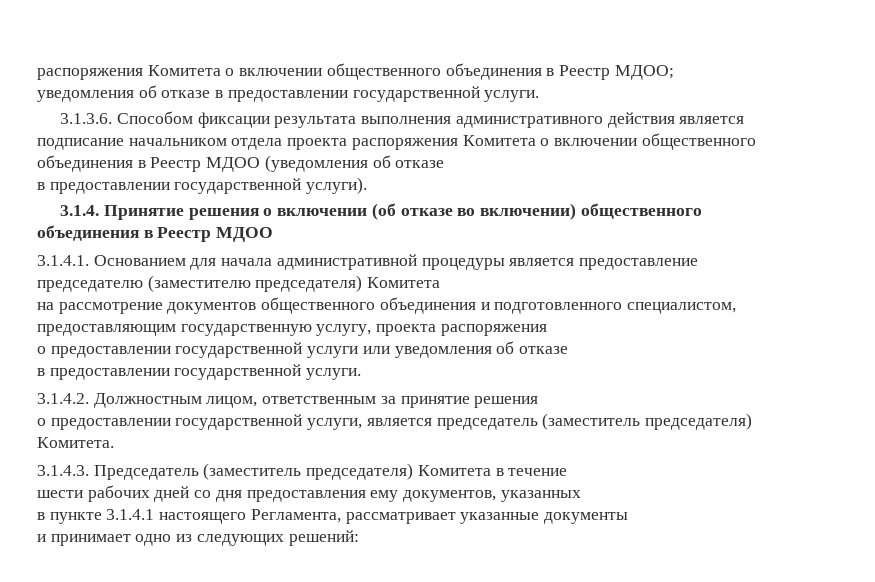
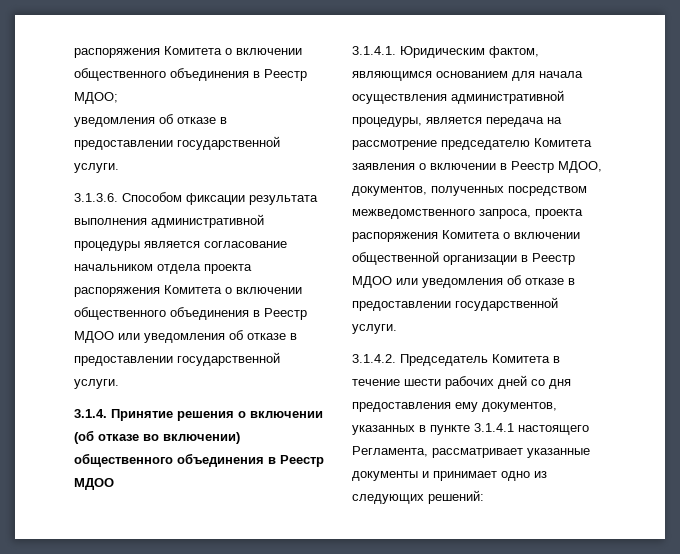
- 3.1.3.6. Способом фиксации результата выполнения административного действия является подписание начальником отдела проекта распоряжения Комитета о включении общественного объединения в Реестр МДОО (уведомления об отказе
- в предоставлении государственной услуги).
+ 3.1.3.6. Способом фиксации результата выполнения административной процедуры является согласование начальником отдела проекта распоряжения Комитета о включении общественного объединения в Реестр МДОО или уведомления об отказе в предоставлении государственной услуги.
- 3.1.4.1. Основанием для начала административной процедуры является предоставление председателю (заместителю председателя) Комитета
- на рассмотрение документов общественного объединения и подготовленного специалистом, предоставляющим государственную услугу, проекта распоряжения
- о предоставлении государственной услуги или уведомления об отказе
- в предоставлении государственной услуги.
+ 3.1.4.1. Юридическим фактом, являющимся основанием для начала осуществления административной процедуры, является передача на рассмотрение председателю Комитета заявления о включении в Реестр МДОО, документов, полученных посредством межведомственного запроса, проекта распоряжения Комитета о включении общественной организации в Реестр МДОО или уведомления об отказе в предоставлении государственной услуги.
- 3.1.4.2. Должностным лицом, ответственным за принятие решения
- о предоставлении государственной услуги, является председатель (заместитель председателя) Комитета.
- 3.1.4.3. Председатель (заместитель председателя) Комитета в течение
- шести рабочих дней со дня предоставления ему документов, указанных
- в пункте 3.1.4.1 настоящего Регламента, рассматривает указанные документы
- и принимает одно из следующих решений:
+ 3.1.4.2. Председатель Комитета в течение шести рабочих дней со дня предоставления ему документов, указанных в пункте 3.1.4.1 настоящего Регламента, рассматривает указанные документы и принимает одно из следующих решений:

